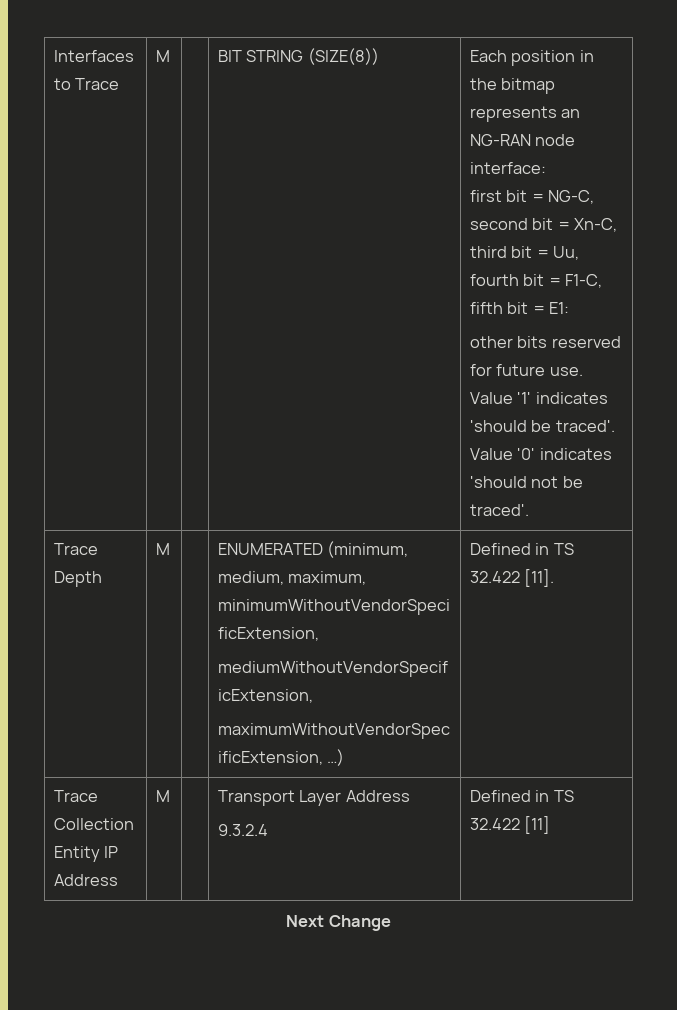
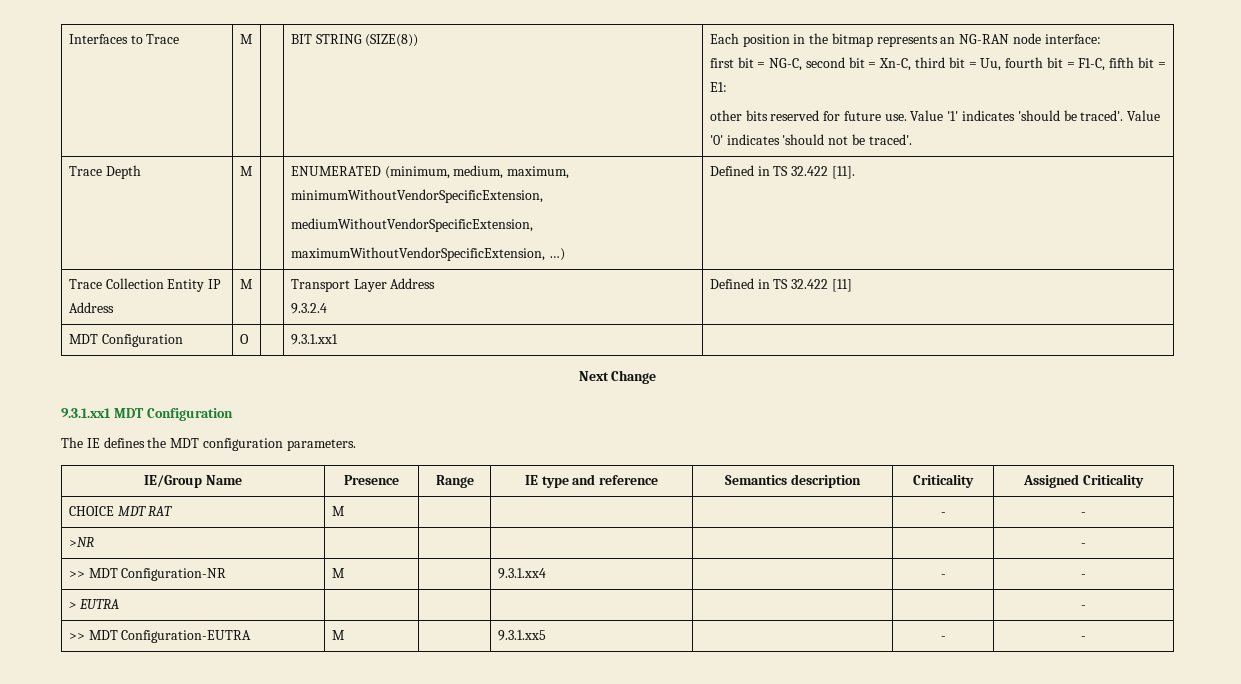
+ MDT Configuration | O | | 9.3.1.xx1 |
  Next Change
+ 9.3.1.xx1 MDT Configuration
+ The IE defines the MDT configuration parameters.
+ IE/Group Name | Presence | Range | IE type and reference | Semantics description | Criticality | Assigned Criticality
+ CHOICE MDT RAT | M | | | | - | -
+ >NR | | | | | | -
+ >> MDT Configuration-NR | M | | 9.3.1.xx4 | | - | -
+ > EUTRA | | | | | | -
+ >> MDT Configuration-EUTRA | M | | 9.3.1.xx5 | | - | -

